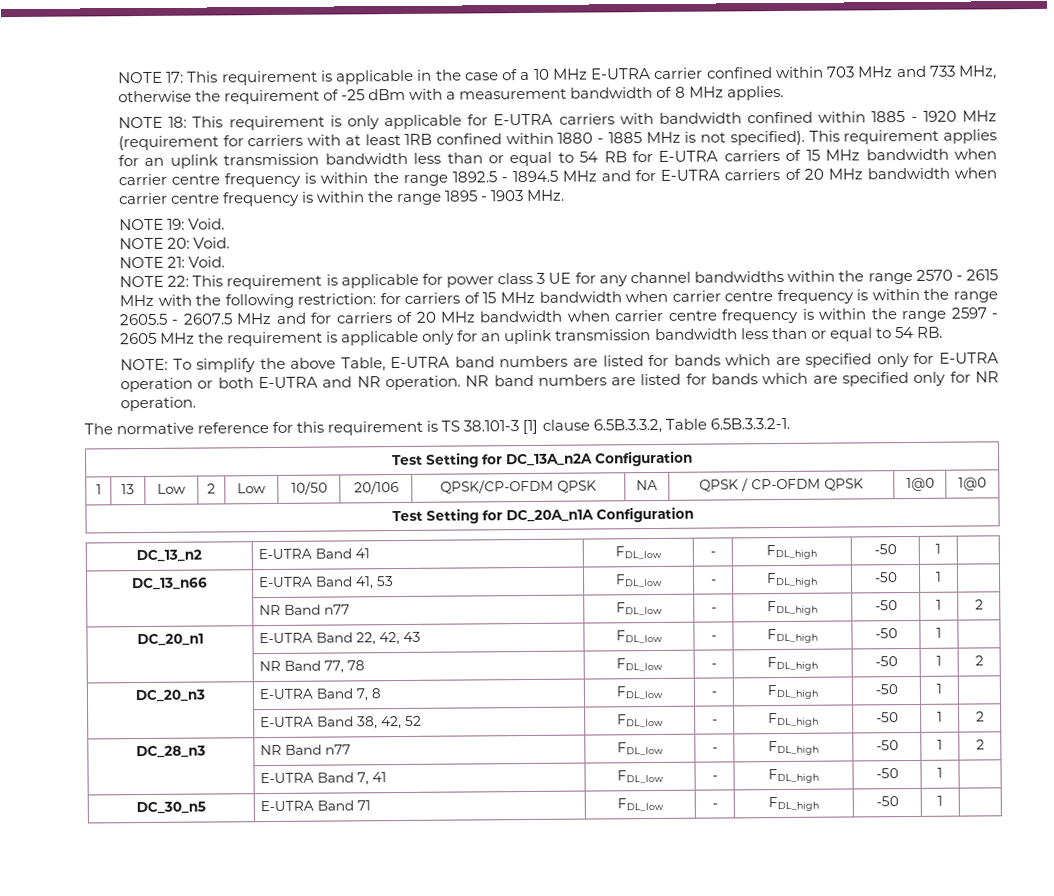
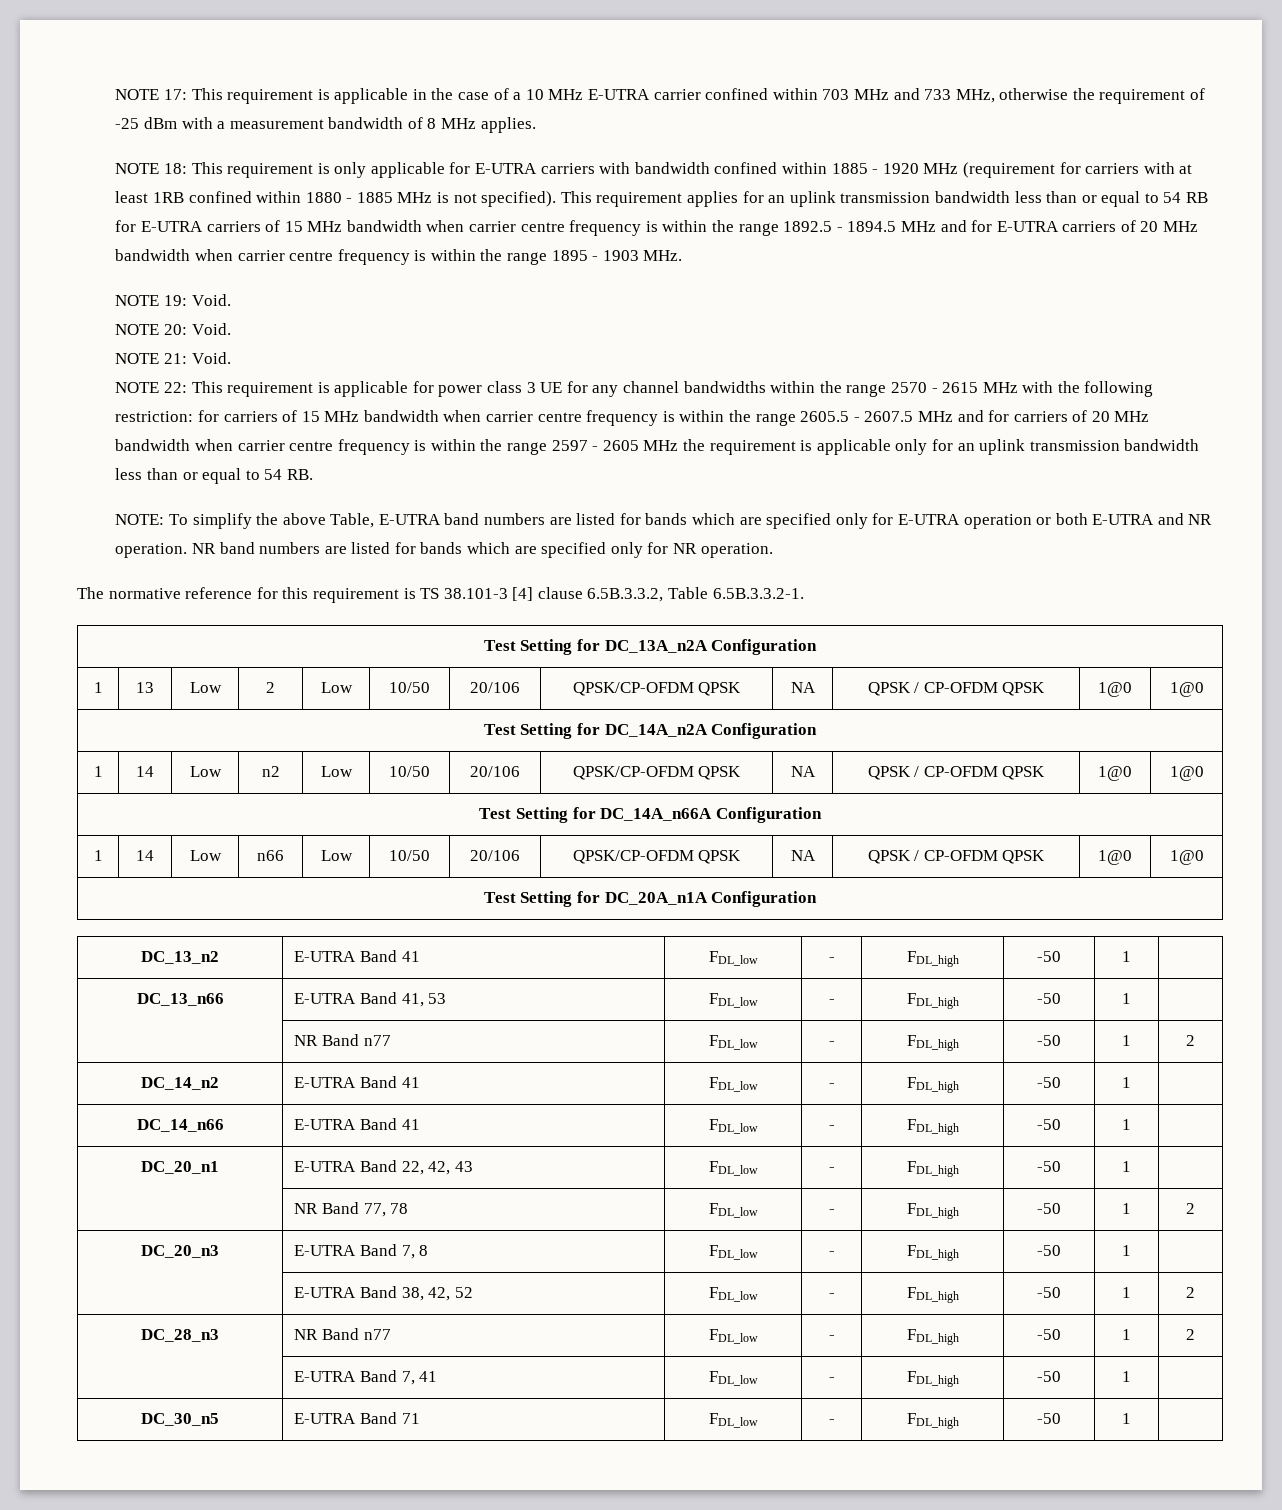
- The normative reference for this requirement is TS 38.101-3 [1] clause 6.5B.3.3.2, Table 6.5B.3.3.2-1.
+ The normative reference for this requirement is TS 38.101-3 [4] clause 6.5B.3.3.2, Table 6.5B.3.3.2-1.
+ Test Setting for DC_14A_n2A Configuration
+ 1 | 14 | Low | n2 | Low | 10/50 | 20/106 | QPSK/CP-OFDM QPSK | NA | QPSK / CP-OFDM QPSK | 1@0 | 1@0
+ Test Setting for DC_14A_n66A Configuration
+ 1 | 14 | Low | n66 | Low | 10/50 | 20/106 | QPSK/CP-OFDM QPSK | NA | QPSK / CP-OFDM QPSK | 1@0 | 1@0
+ DC_14_n2 | E-UTRA Band 41 | FDL_low | - | FDL_high | -50 | 1 |
+ DC_14_n66 | E-UTRA Band 41 | FDL_low | - | FDL_high | -50 | 1 |

